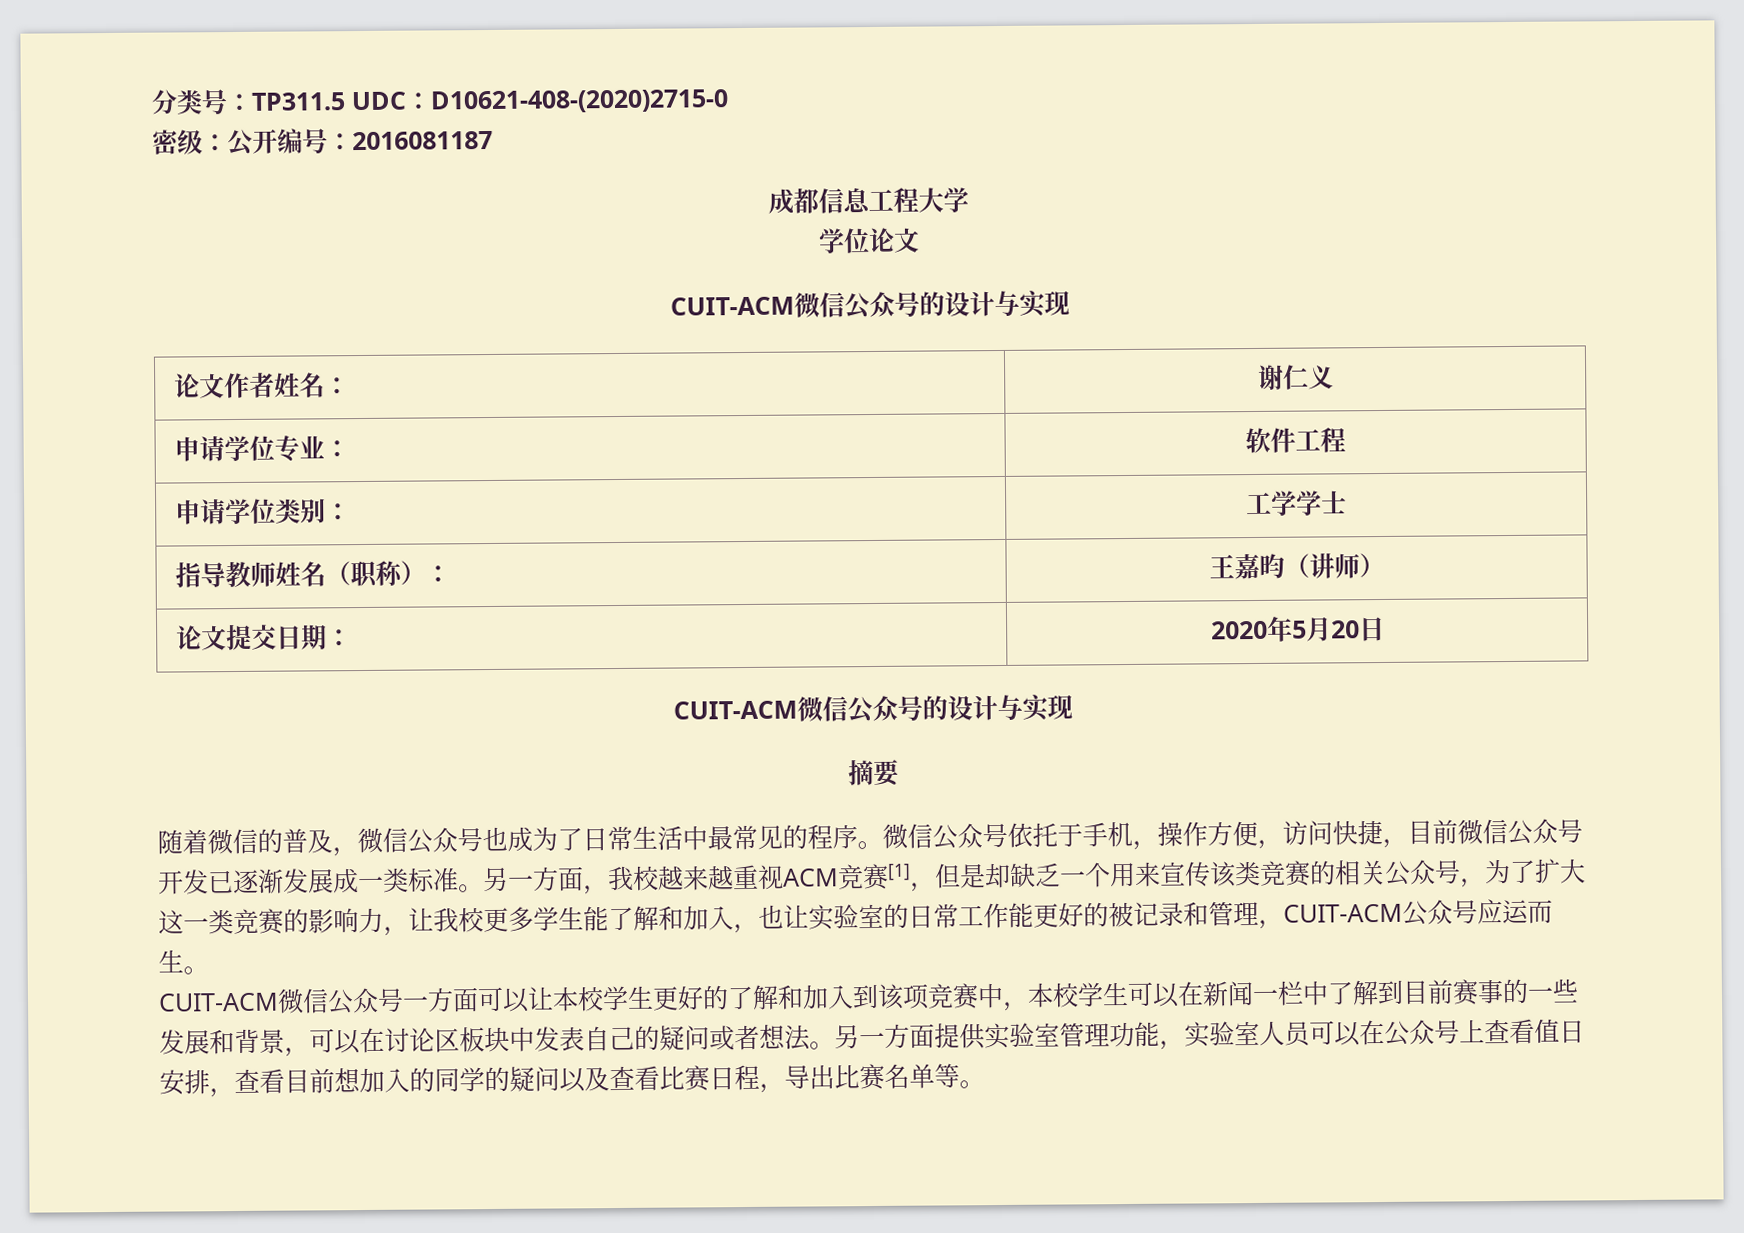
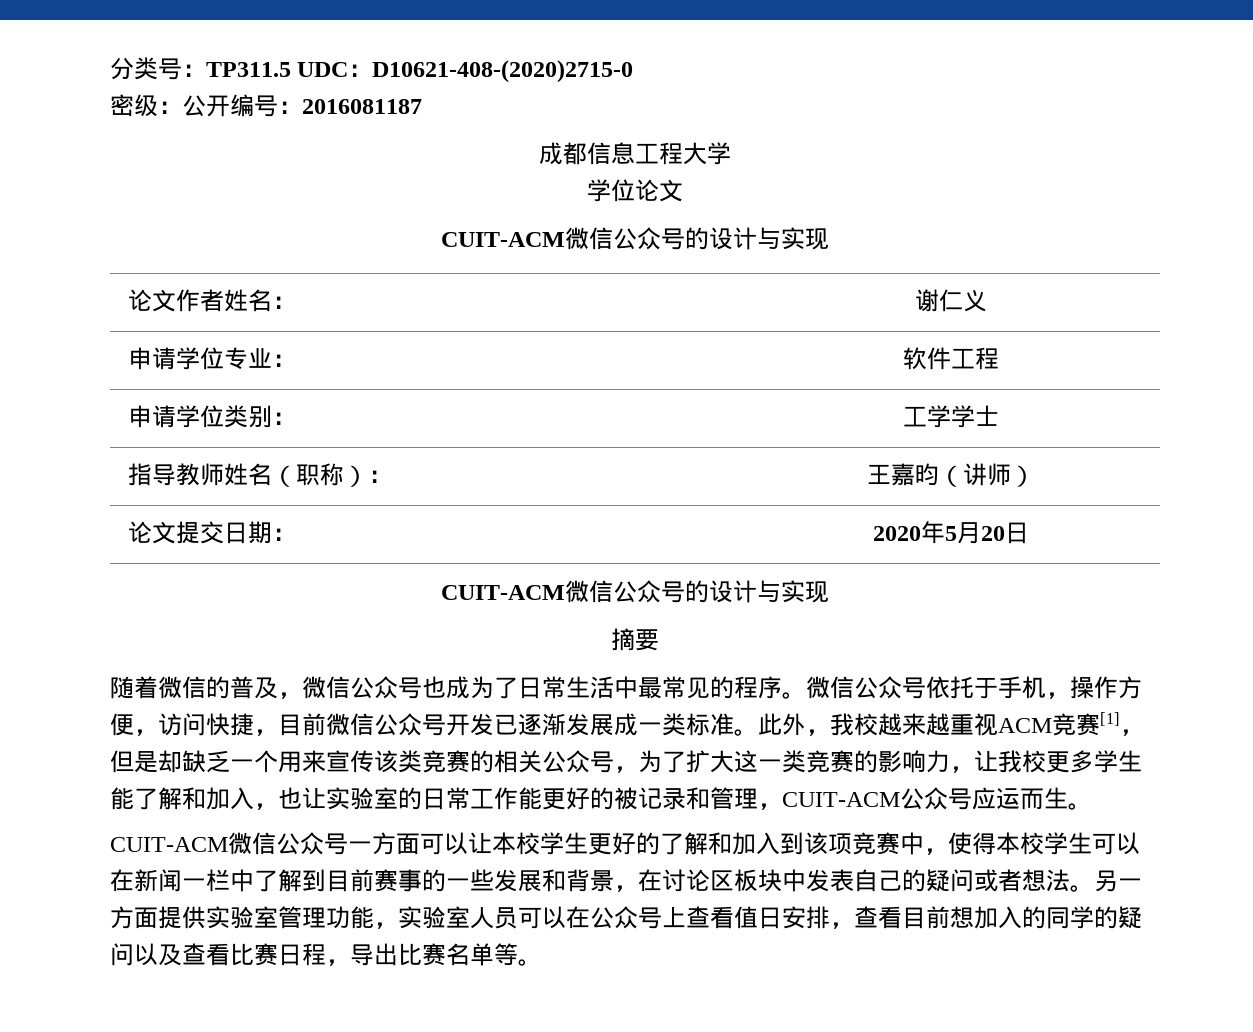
- 另一方面，我校越来越重视ACM竞赛[1]，但是却缺乏一个用来宣传该类竞赛的相关公众号，为了扩大这一类竞赛的影响力，让我校更多学生能了解和加入，也让实验室的日常工作能更好的被记录和管理，CUIT-ACM公众号应运而生。
+ 此外，我校越来越重视ACM竞赛[1]，但是却缺乏一个用来宣传该类竞赛的相关公众号，为了扩大这一类竞赛的影响力，让我校更多学生能了解和加入，也让实验室的日常工作能更好的被记录和管理，CUIT-ACM公众号应运而生。
- CUIT-ACM微信公众号一方面可以让本校学生更好的了解和加入到该项竞赛中，本校学生可以在新闻一栏中了解到目前赛事的一些发展和背景，可以在讨论区板块中发表自己的疑问或者想法。
+ CUIT-ACM微信公众号一方面可以让本校学生更好的了解和加入到该项竞赛中，使得本校学生可以在新闻一栏中了解到目前赛事的一些发展和背景，在讨论区板块中发表自己的疑问或者想法。

